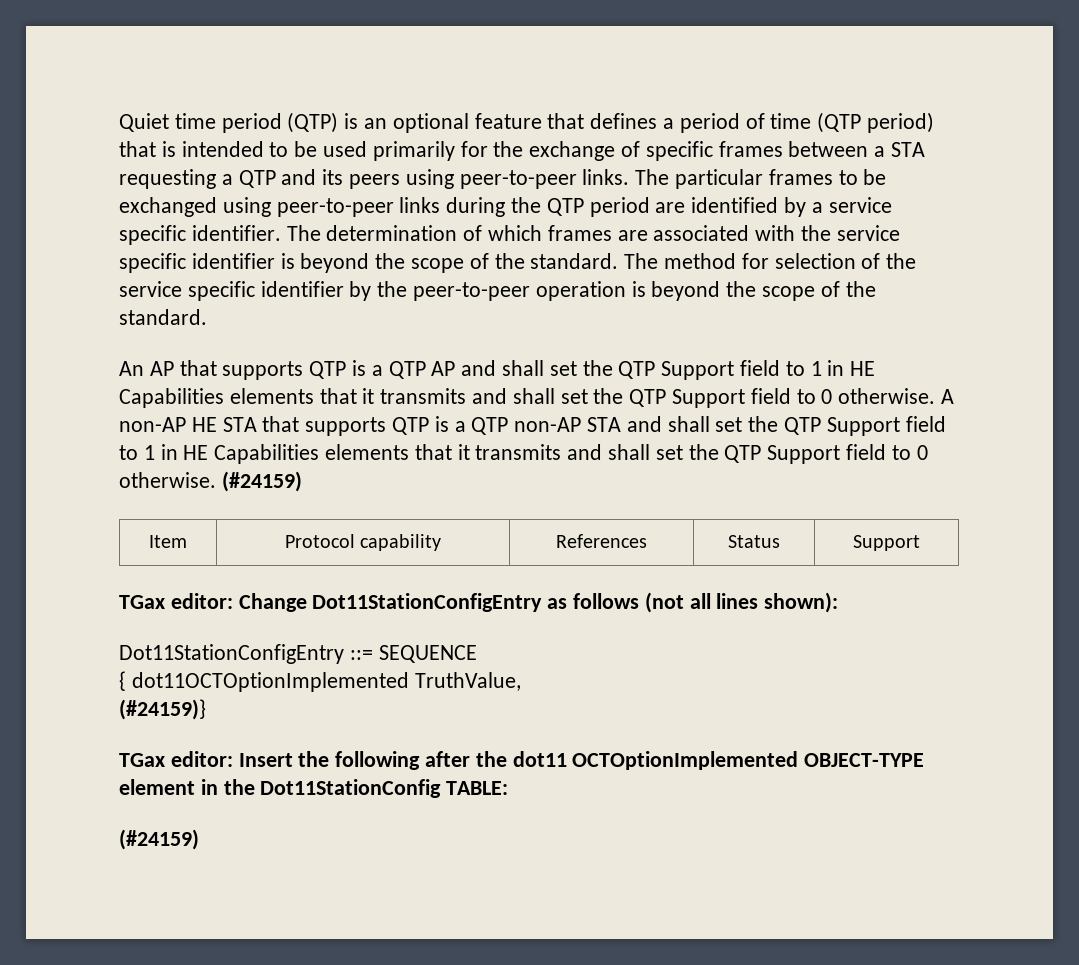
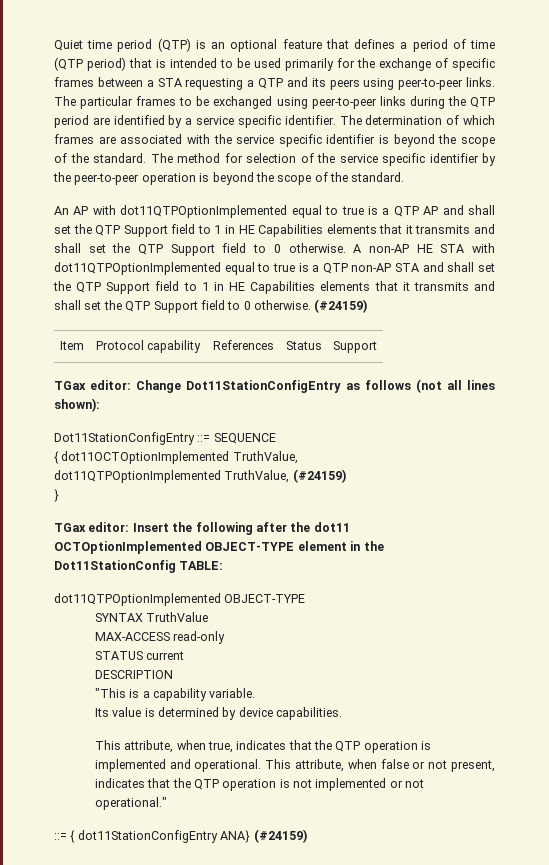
- An AP that supports QTP is a QTP AP and shall set the QTP Support field to 1 in HE Capabilities elements that it transmits and shall set the QTP Support field to 0 otherwise.
+ An AP with dot11QTPOptionImplemented equal to true is a QTP AP and shall set the QTP Support field to 1 in HE Capabilities elements that it transmits and shall set the QTP Support field to 0 otherwise.
- A non-AP HE STA that supports QTP is a QTP non-AP STA and shall set the QTP Support field to 1 in HE Capabilities elements that it transmits and shall set the QTP Support field to 0 otherwise.
+ A non-AP HE STA with dot11QTPOptionImplemented equal to true is a QTP non-AP STA and shall set the QTP Support field to 1 in HE Capabilities elements that it transmits and shall set the QTP Support field to 0 otherwise.
- (#24159)}
+ dot11QTPOptionImplemented TruthValue, (#24159)
+ }
  TGax editor: Insert the following after the dot11 OCTOptionImplemented OBJECT-TYPE element in the Dot11StationConfig TABLE:
- (#24159)
+ dot11QTPOptionImplemented OBJECT-TYPE
+ SYNTAX TruthValue
+ MAX-ACCESS read-only
+ STATUS current
+ DESCRIPTION
+ "This is a capability variable.
+ Its value is determined by device capabilities.
+ This attribute, when true, indicates that the QTP operation is implemented and operational. This attribute, when false or not present, indicates that the QTP operation is not implemented or not operational."
+ ::= { dot11StationConfigEntry ANA} (#24159)

